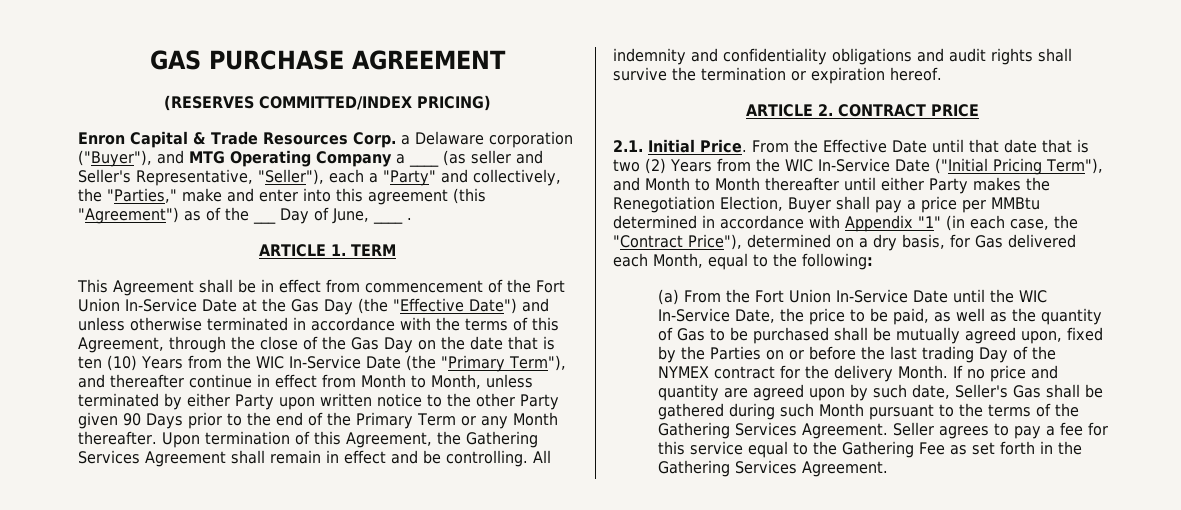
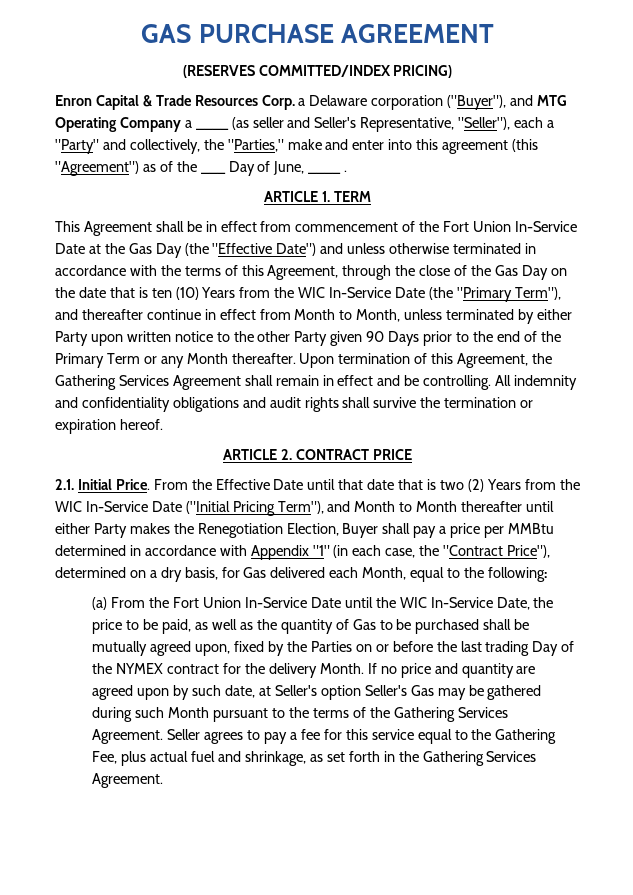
- If no price and quantity are agreed upon by such date, Seller's Gas shall be gathered during such Month pursuant to the terms of the Gathering Services Agreement.
+ If no price and quantity are agreed upon by such date, at Seller's option Seller's Gas may be gathered during such Month pursuant to the terms of the Gathering Services Agreement.
- Seller agrees to pay a fee for this service equal to the Gathering Fee as set forth in the Gathering Services Agreement.
+ Seller agrees to pay a fee for this service equal to the Gathering Fee, plus actual fuel and shrinkage, as set forth in the Gathering Services Agreement.

